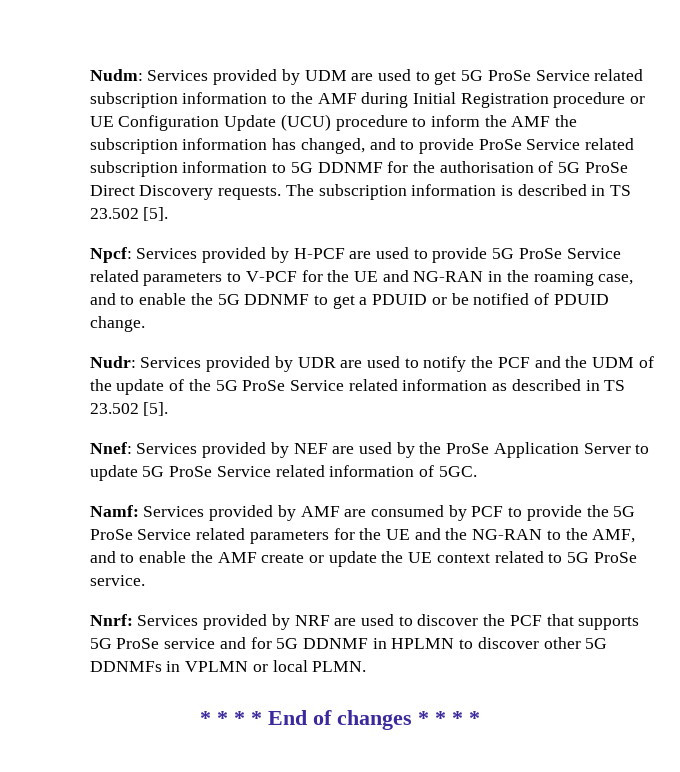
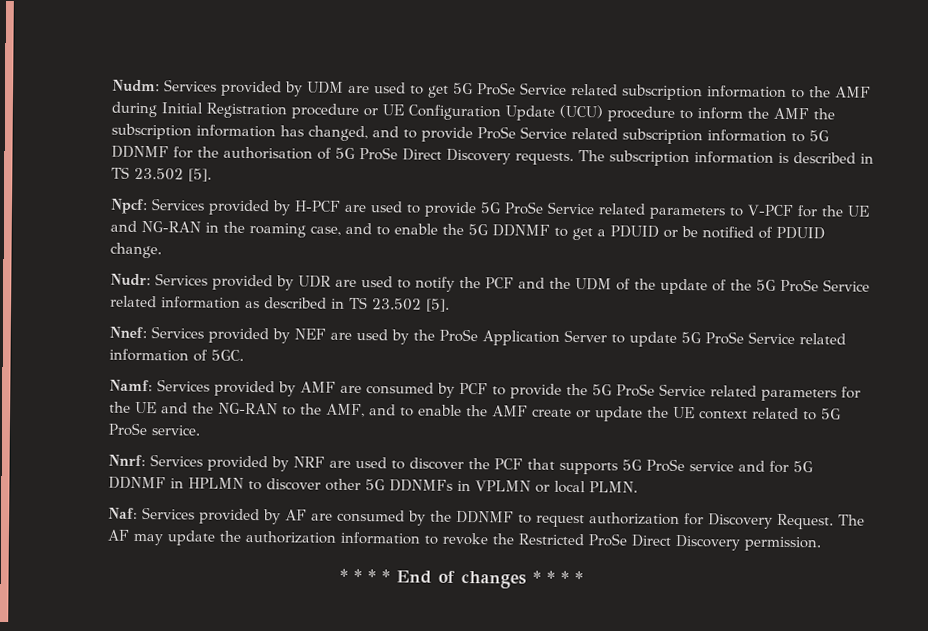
+ Naf: Services provided by AF are consumed by the DDNMF to request authorization for Discovery Request. The AF may update the authorization information to revoke the Restricted ProSe Direct Discovery permission.

